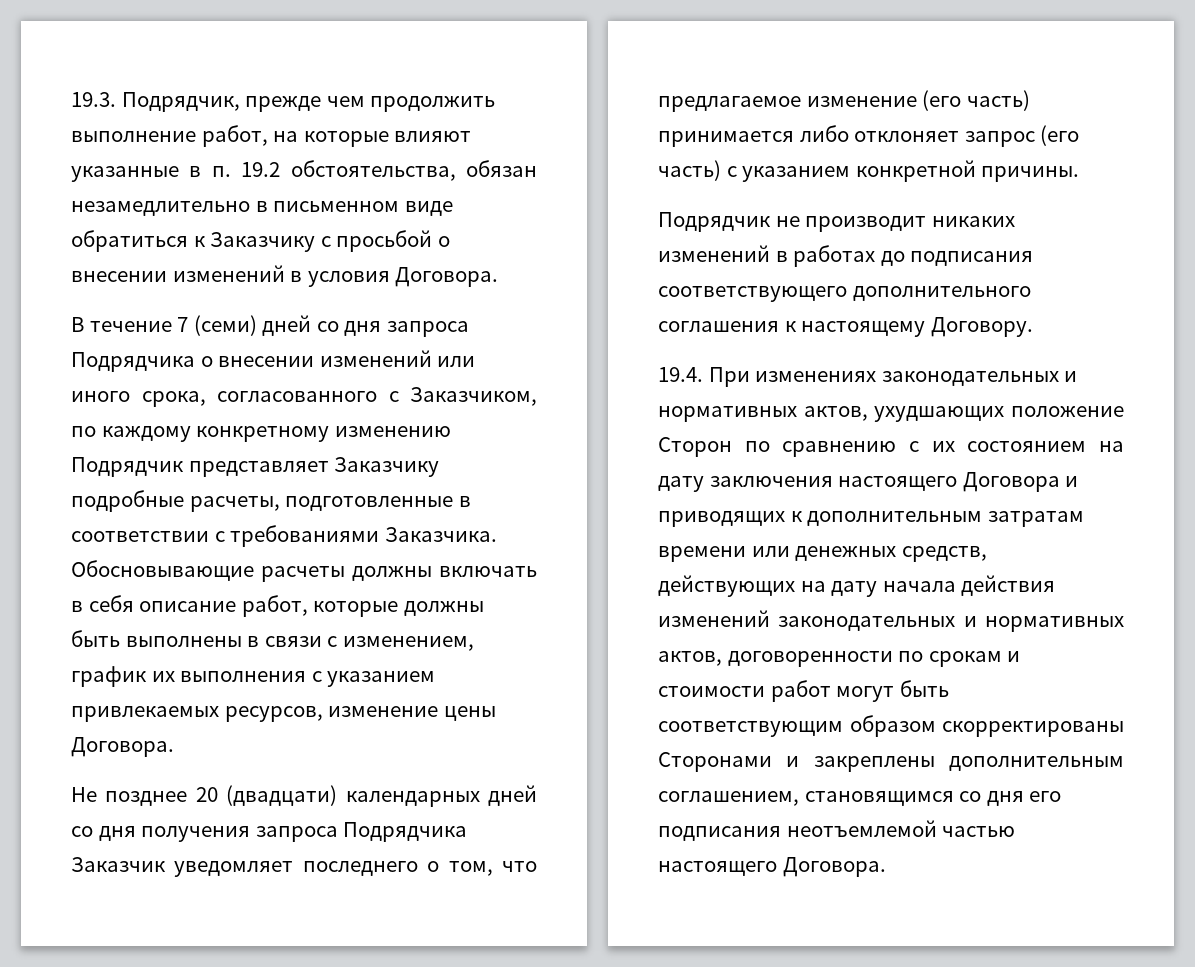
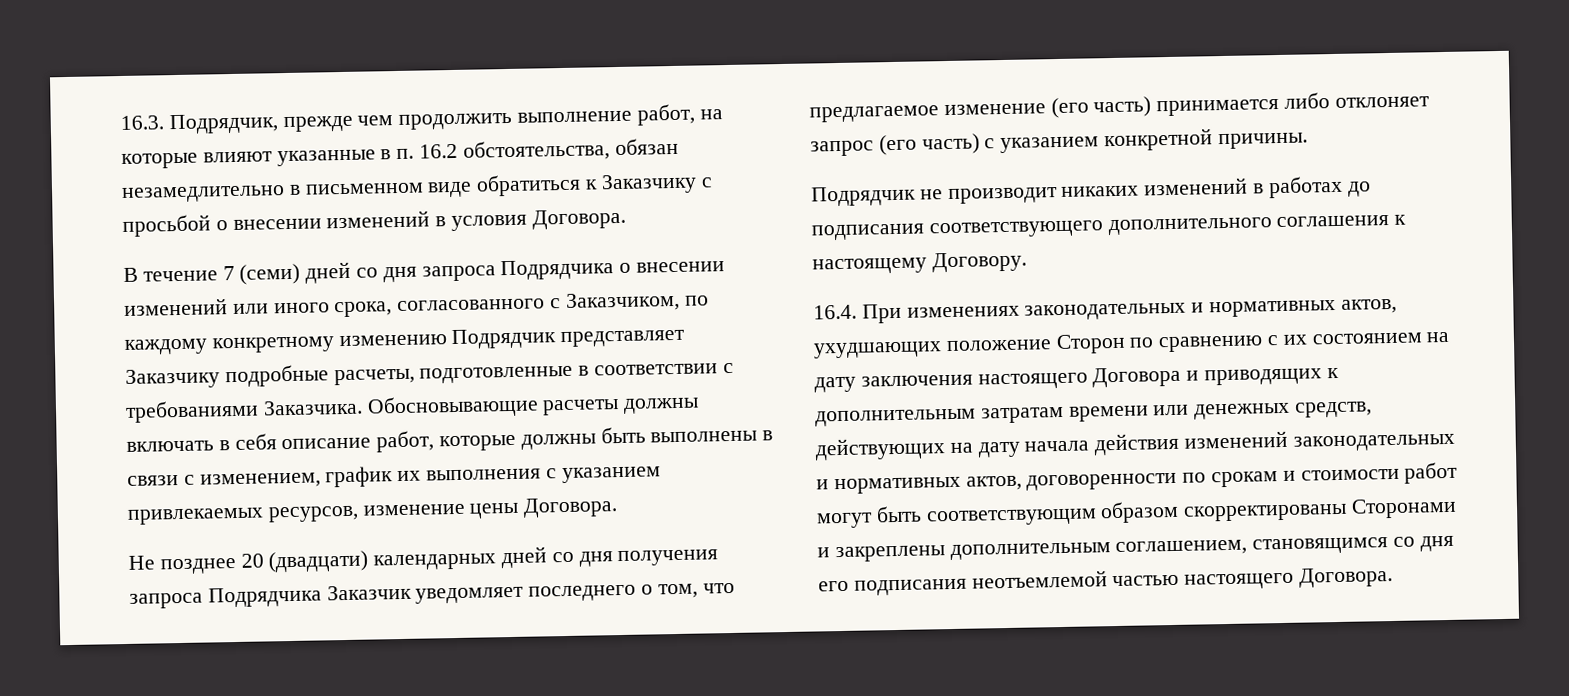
- 19.3. Подрядчик, прежде чем продолжить выполнение работ, на которые влияют указанные в п. 19.2 обстоятельства, обязан незамедлительно в письменном виде обратиться к Заказчику с просьбой о внесении изменений в условия Договора.
+ 16.3. Подрядчик, прежде чем продолжить выполнение работ, на которые влияют указанные в п. 16.2 обстоятельства, обязан незамедлительно в письменном виде обратиться к Заказчику с просьбой о внесении изменений в условия Договора.
- 19.4. При изменениях законодательных и нормативных актов, ухудшающих положение Сторон по сравнению с их состоянием на дату заключения настоящего Договора и приводящих к дополнительным затратам времени или денежных средств, действующих на дату начала действия изменений законодательных и нормативных актов, договоренности по срокам и стоимости работ могут быть соответствующим образом скорректированы Сторонами и закреплены дополнительным соглашением, становящимся со дня его подписания неотъемлемой частью настоящего Договора.
+ 16.4. При изменениях законодательных и нормативных актов, ухудшающих положение Сторон по сравнению с их состоянием на дату заключения настоящего Договора и приводящих к дополнительным затратам времени или денежных средств, действующих на дату начала действия изменений законодательных и нормативных актов, договоренности по срокам и стоимости работ могут быть соответствующим образом скорректированы Сторонами и закреплены дополнительным соглашением, становящимся со дня его подписания неотъемлемой частью настоящего Договора.

